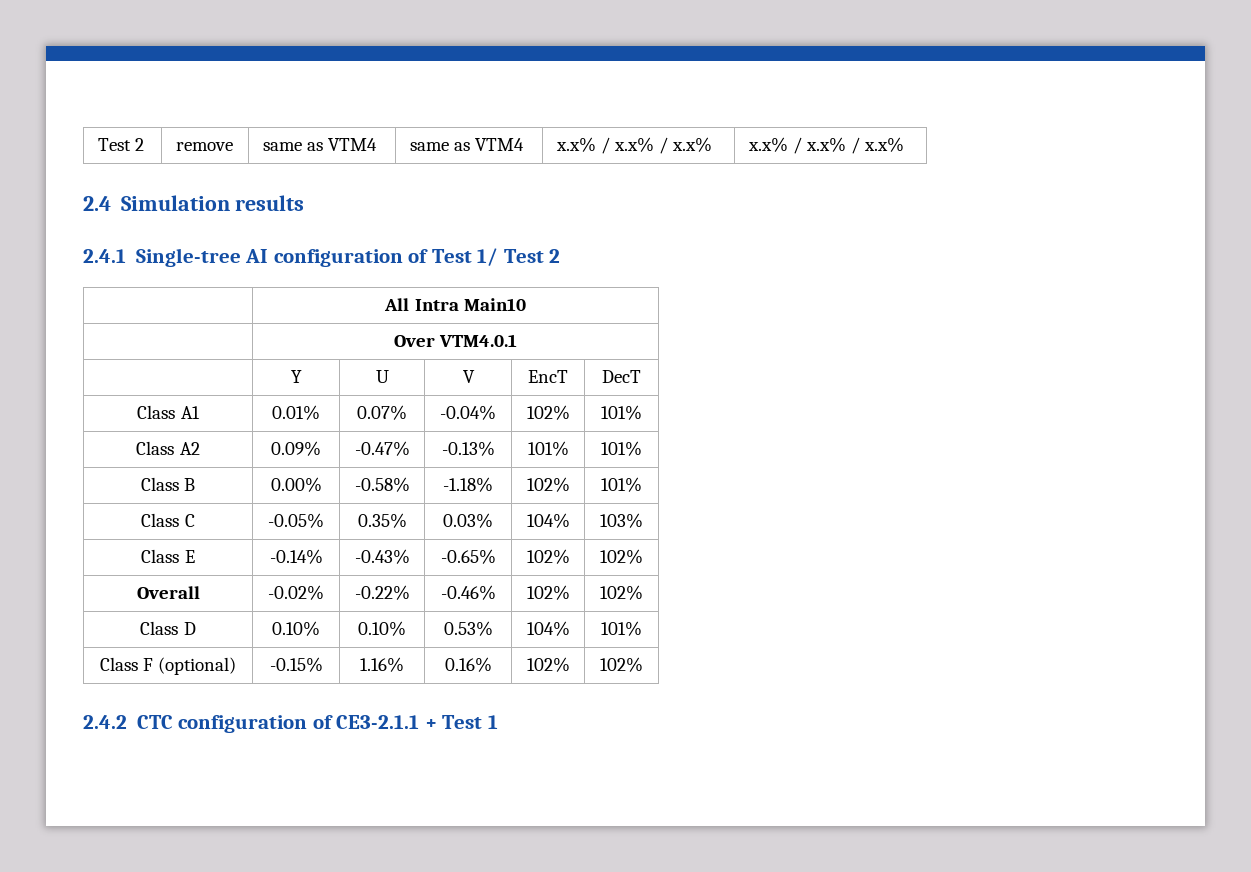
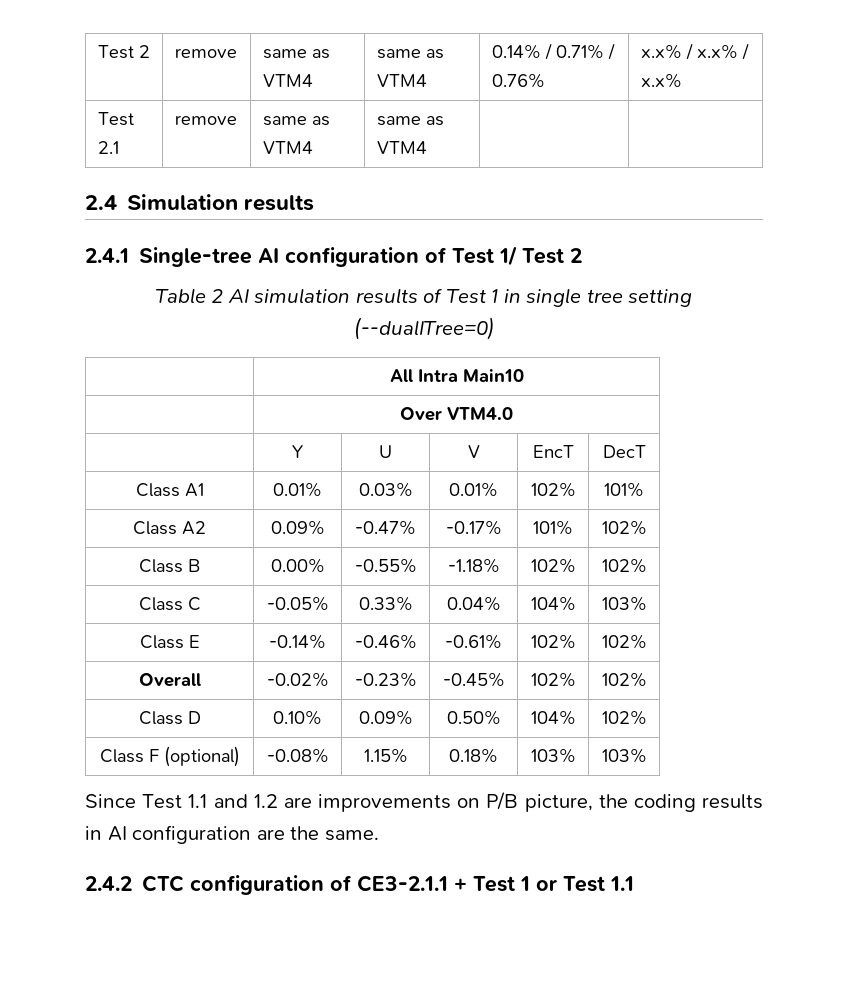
- Test 2 | remove | same as VTM4 | same as VTM4 | x.x% / x.x% / x.x% | x.x% / x.x% / x.x%
+ Test 2 | remove | same as VTM4 | same as VTM4 | 0.14% / 0.71% / 0.76% | x.x% / x.x% / x.x%
+ Test 2.1 | remove | same as VTM4 | same as VTM4 | |
+ Table 2 AI simulation results of Test 1 in single tree setting (--dualITree=0)
- | Over VTM4.0.1
+ | Over VTM4.0
- Class A1 | 0.01% | 0.07% | -0.04% | 102% | 101%
+ Class A1 | 0.01% | 0.03% | 0.01% | 102% | 101%
- Class A2 | 0.09% | -0.47% | -0.13% | 101% | 101%
+ Class A2 | 0.09% | -0.47% | -0.17% | 101% | 102%
- Class B | 0.00% | -0.58% | -1.18% | 102% | 101%
+ Class B | 0.00% | -0.55% | -1.18% | 102% | 102%
- Class C | -0.05% | 0.35% | 0.03% | 104% | 103%
+ Class C | -0.05% | 0.33% | 0.04% | 104% | 103%
- Class E | -0.14% | -0.43% | -0.65% | 102% | 102%
+ Class E | -0.14% | -0.46% | -0.61% | 102% | 102%
- Overall | -0.02% | -0.22% | -0.46% | 102% | 102%
+ Overall | -0.02% | -0.23% | -0.45% | 102% | 102%
- Class D | 0.10% | 0.10% | 0.53% | 104% | 101%
+ Class D | 0.10% | 0.09% | 0.50% | 104% | 102%
- Class F (optional) | -0.15% | 1.16% | 0.16% | 102% | 102%
+ Class F (optional) | -0.08% | 1.15% | 0.18% | 103% | 103%
+ Since Test 1.1 and 1.2 are improvements on P/B picture, the coding results in AI configuration are the same.
- 2.4.2 CTC configuration of CE3-2.1.1 + Test 1
+ 2.4.2 CTC configuration of CE3-2.1.1 + Test 1 or Test 1.1

